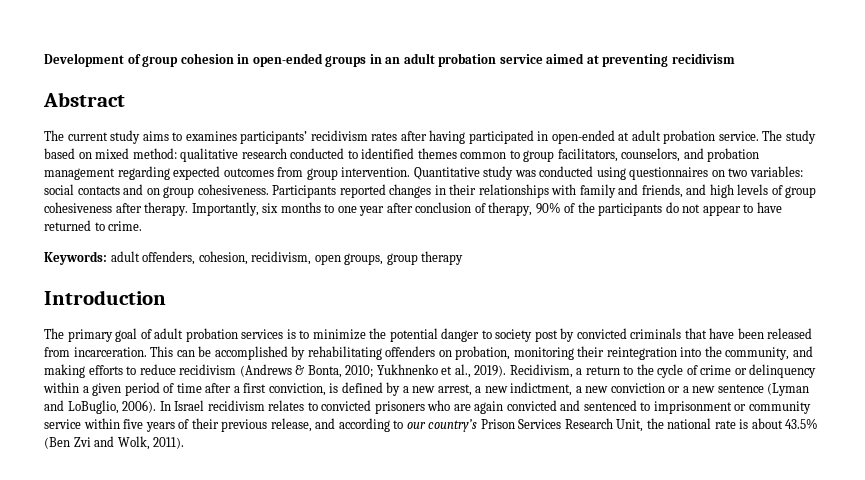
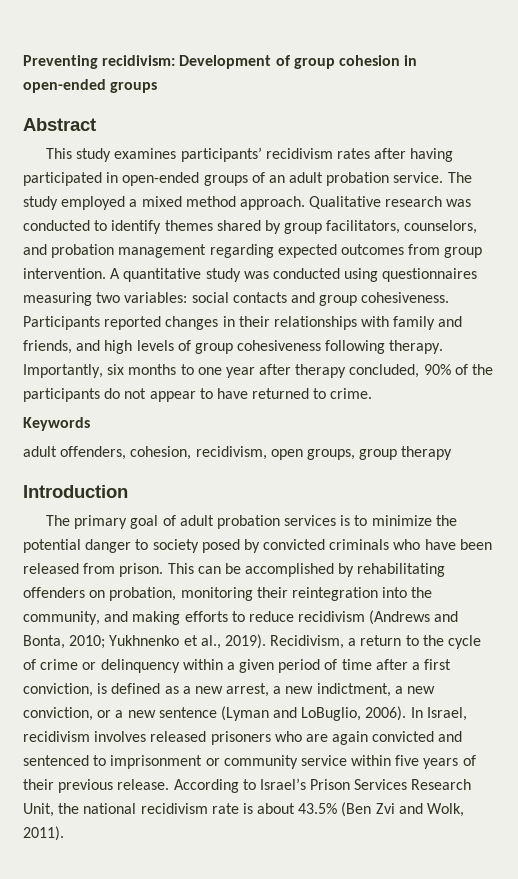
- Development of group cohesion in open-ended groups in an adult probation service aimed at preventing recidivism
+ Preventing recidivism: Development of group cohesion in open-ended groups
  Abstract
- The current study aims to examines participants’ recidivism rates after having participated in open-ended at adult probation service.
+ This study examines participants’ recidivism rates after having participated in open-ended groups of an adult probation service.
- The study based on mixed method: qualitative research conducted to identified themes common to group facilitators, counselors, and probation management regarding expected outcomes from group intervention.
+ The study employed a mixed method approach. Qualitative research was conducted to identify themes shared by group facilitators, counselors, and probation management regarding expected outcomes from group intervention.
- Quantitative study was conducted using questionnaires on two variables: social contacts and on group cohesiveness.
+ A quantitative study was conducted using questionnaires measuring two variables: social contacts and group cohesiveness.
- Participants reported changes in their relationships with family and friends, and high levels of group cohesiveness after therapy.
+ Participants reported changes in their relationships with family and friends, and high levels of group cohesiveness following therapy.
- Importantly, six months to one year after conclusion of therapy, 90% of the participants do not appear to have returned to crime.
+ Importantly, six months to one year after therapy concluded, 90% of the participants do not appear to have returned to crime.
- Keywords: adult offenders, cohesion, recidivism, open groups, group therapy
+ Keywords
+ adult offenders, cohesion, recidivism, open groups, group therapy
- The primary goal of adult probation services is to minimize the potential danger to society post by convicted criminals that have been released from incarceration.
+ The primary goal of adult probation services is to minimize the potential danger to society posed by convicted criminals who have been released from prison.
- This can be accomplished by rehabilitating offenders on probation, monitoring their reintegration into the community, and making efforts to reduce recidivism (Andrews & Bonta, 2010; Yukhnenko et al., 2019).
+ This can be accomplished by rehabilitating offenders on probation, monitoring their reintegration into the community, and making efforts to reduce recidivism (Andrews and Bonta, 2010; Yukhnenko et al., 2019).
- Recidivism, a return to the cycle of crime or delinquency within a given period of time after a first conviction, is defined by a new arrest, a new indictment, a new conviction or a new sentence (Lyman and LoBuglio, 2006).
+ Recidivism, a return to the cycle of crime or delinquency within a given period of time after a first conviction, is defined as a new arrest, a new indictment, a new conviction, or a new sentence (Lyman and LoBuglio, 2006).
- In Israel recidivism relates to convicted prisoners who are again convicted and sentenced to imprisonment or community service within five years of their previous release, and according to our country’s Prison Services Research Unit, the national rate is about 43.5% (Ben Zvi and Wolk, 2011).
+ In Israel, recidivism involves released prisoners who are again convicted and sentenced to imprisonment or community service within five years of their previous release. According to Israel’s Prison Services Research Unit, the national recidivism rate is about 43.5% (Ben Zvi and Wolk, 2011).

